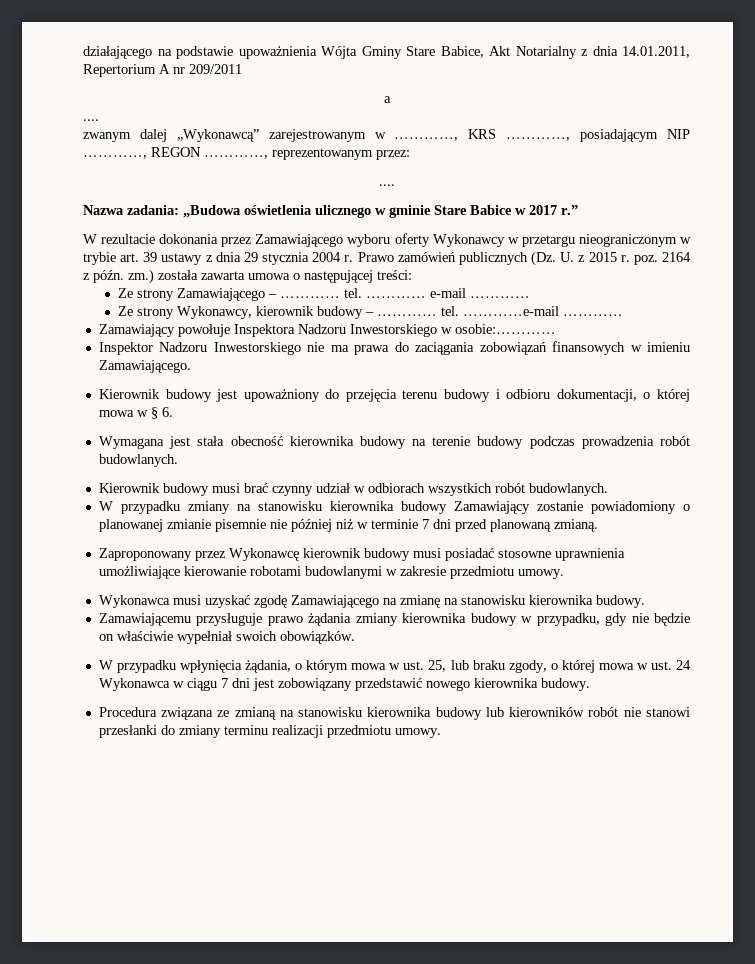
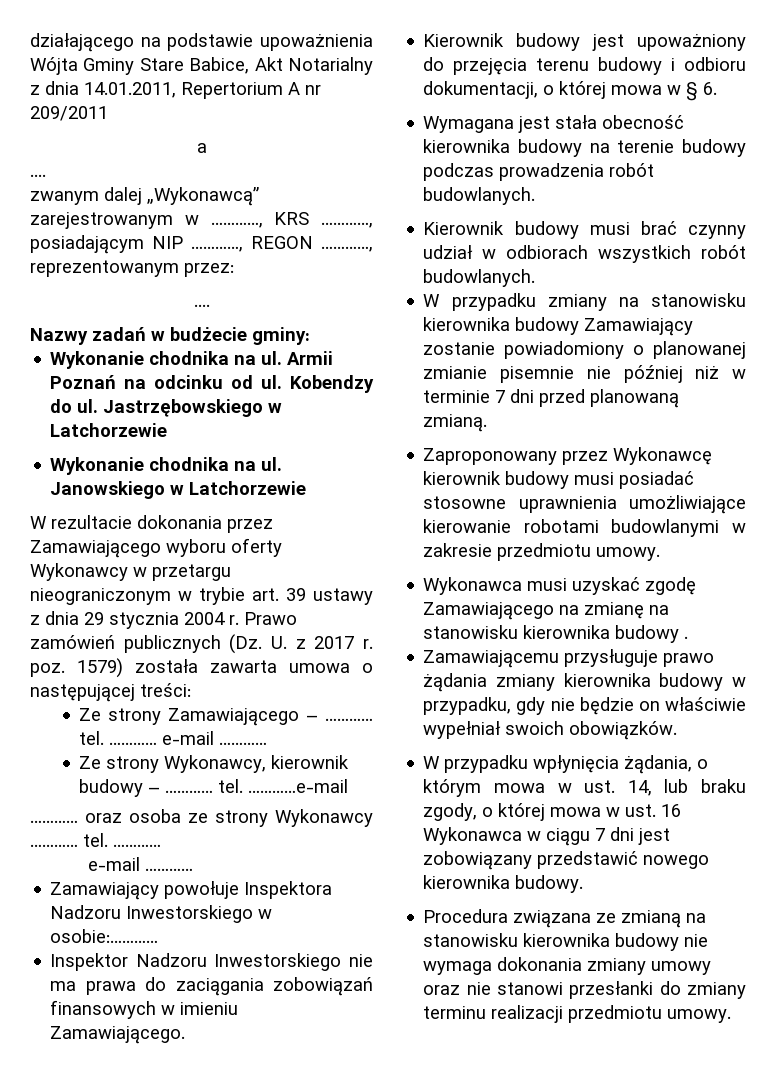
- Nazwa zadania: „Budowa oświetlenia ulicznego w gminie Stare Babice w 2017 r.”
+ Nazwy zadań w budżecie gminy:
+ Wykonanie chodnika na ul. Armii Poznań na odcinku od ul. Kobendzy do ul. Jastrzębowskiego w Latchorzewie
+ Wykonanie chodnika na ul. Janowskiego w Latchorzewie
- Prawo zamówień publicznych (Dz. U. z 2015 r. poz. 2164 z późn. zm.) została zawarta umowa o następującej treści:
+ Prawo zamówień publicznych (Dz. U. z 2017 r. poz. 1579) została zawarta umowa o następującej treści:
- …………e-mail …………
+ …………e-mail
+ ………… oraz osoba ze strony Wykonawcy ………… tel. …………
+ e-mail …………
- Wykonawca musi uzyskać zgodę Zamawiającego na zmianę na stanowisku kierownika budowy.
+ Wykonawca musi uzyskać zgodę Zamawiającego na zmianę na stanowisku kierownika budowy .
- W przypadku wpłynięcia żądania, o którym mowa w ust. 25, lub braku zgody, o której mowa w ust. 24 Wykonawca w ciągu 7 dni jest zobowiązany przedstawić nowego kierownika budowy.
+ W przypadku wpłynięcia żądania, o którym mowa w ust. 14, lub braku zgody, o której mowa w ust. 16 Wykonawca w ciągu 7 dni jest zobowiązany przedstawić nowego kierownika budowy.
- Procedura związana ze zmianą na stanowisku kierownika budowy lub kierowników robót nie stanowi przesłanki do zmiany terminu realizacji przedmiotu umowy.
+ Procedura związana ze zmianą na stanowisku kierownika budowy nie wymaga dokonania zmiany umowy oraz nie stanowi przesłanki do zmiany terminu realizacji przedmiotu umowy.

